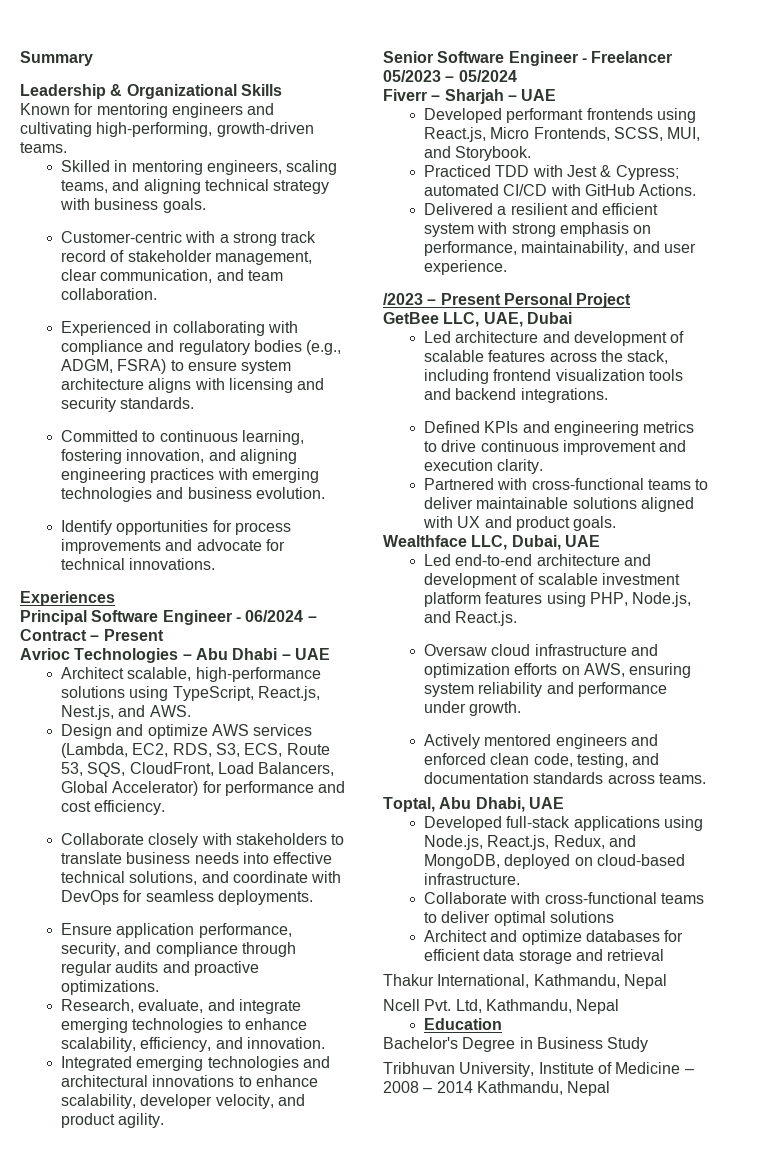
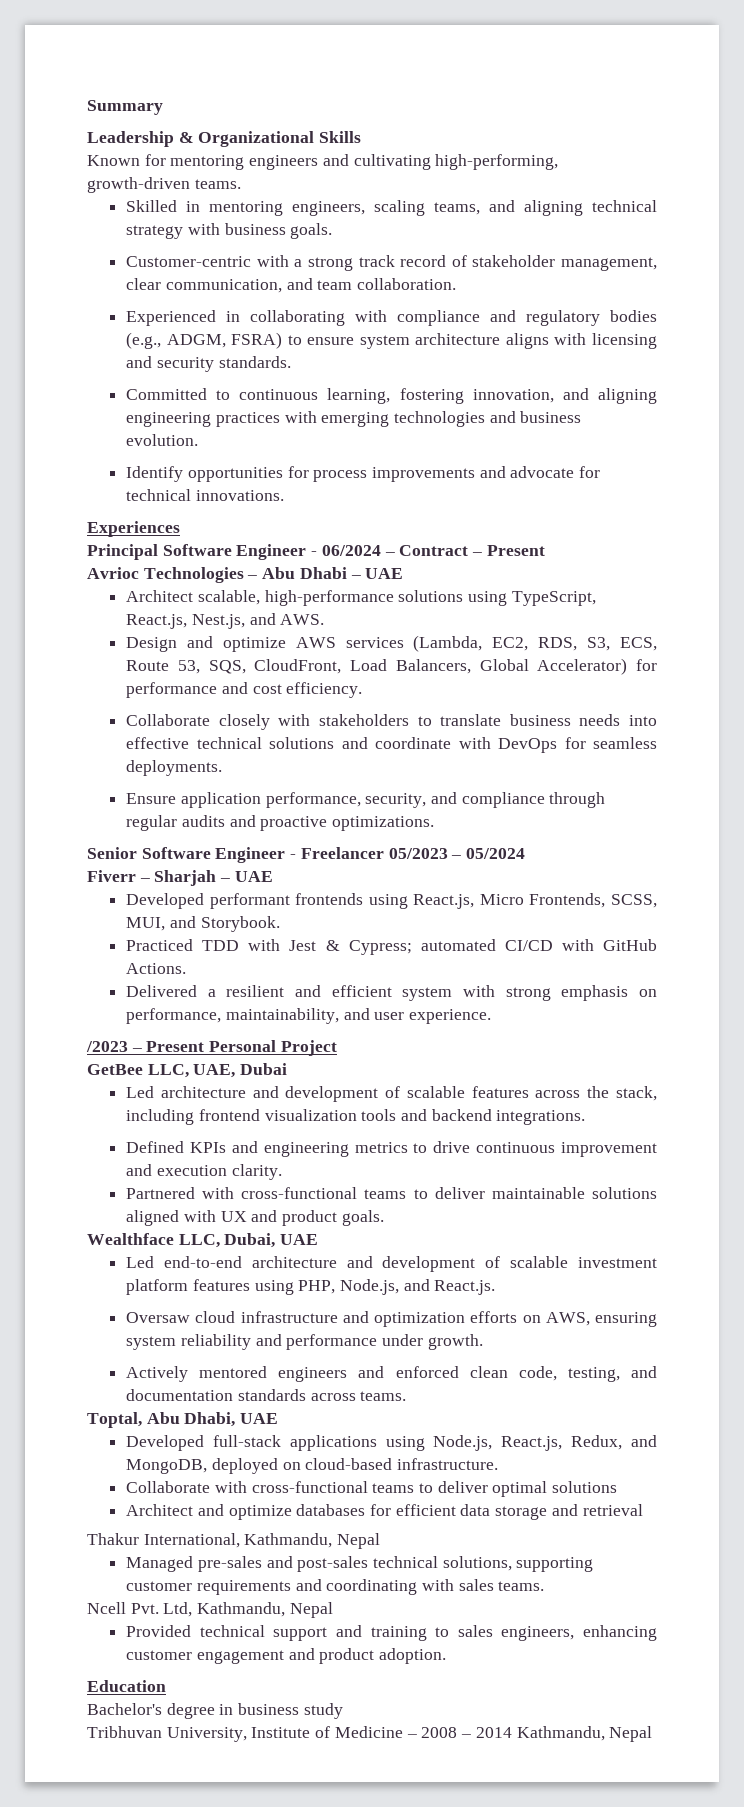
- Collaborate closely with stakeholders to translate business needs into effective technical solutions, and coordinate with DevOps for seamless deployments.
+ Collaborate closely with stakeholders to translate business needs into effective technical solutions and coordinate with DevOps for seamless deployments.
- Research, evaluate, and integrate emerging technologies to enhance scalability, efficiency, and innovation.
- Integrated emerging technologies and architectural innovations to enhance scalability, developer velocity, and product agility.
+ Managed pre-sales and post-sales technical solutions, supporting customer requirements and coordinating with sales teams.
+ Provided technical support and training to sales engineers, enhancing customer engagement and product adoption.
  Education
- Bachelor's Degree in Business Study
+ Bachelor's degree in business study

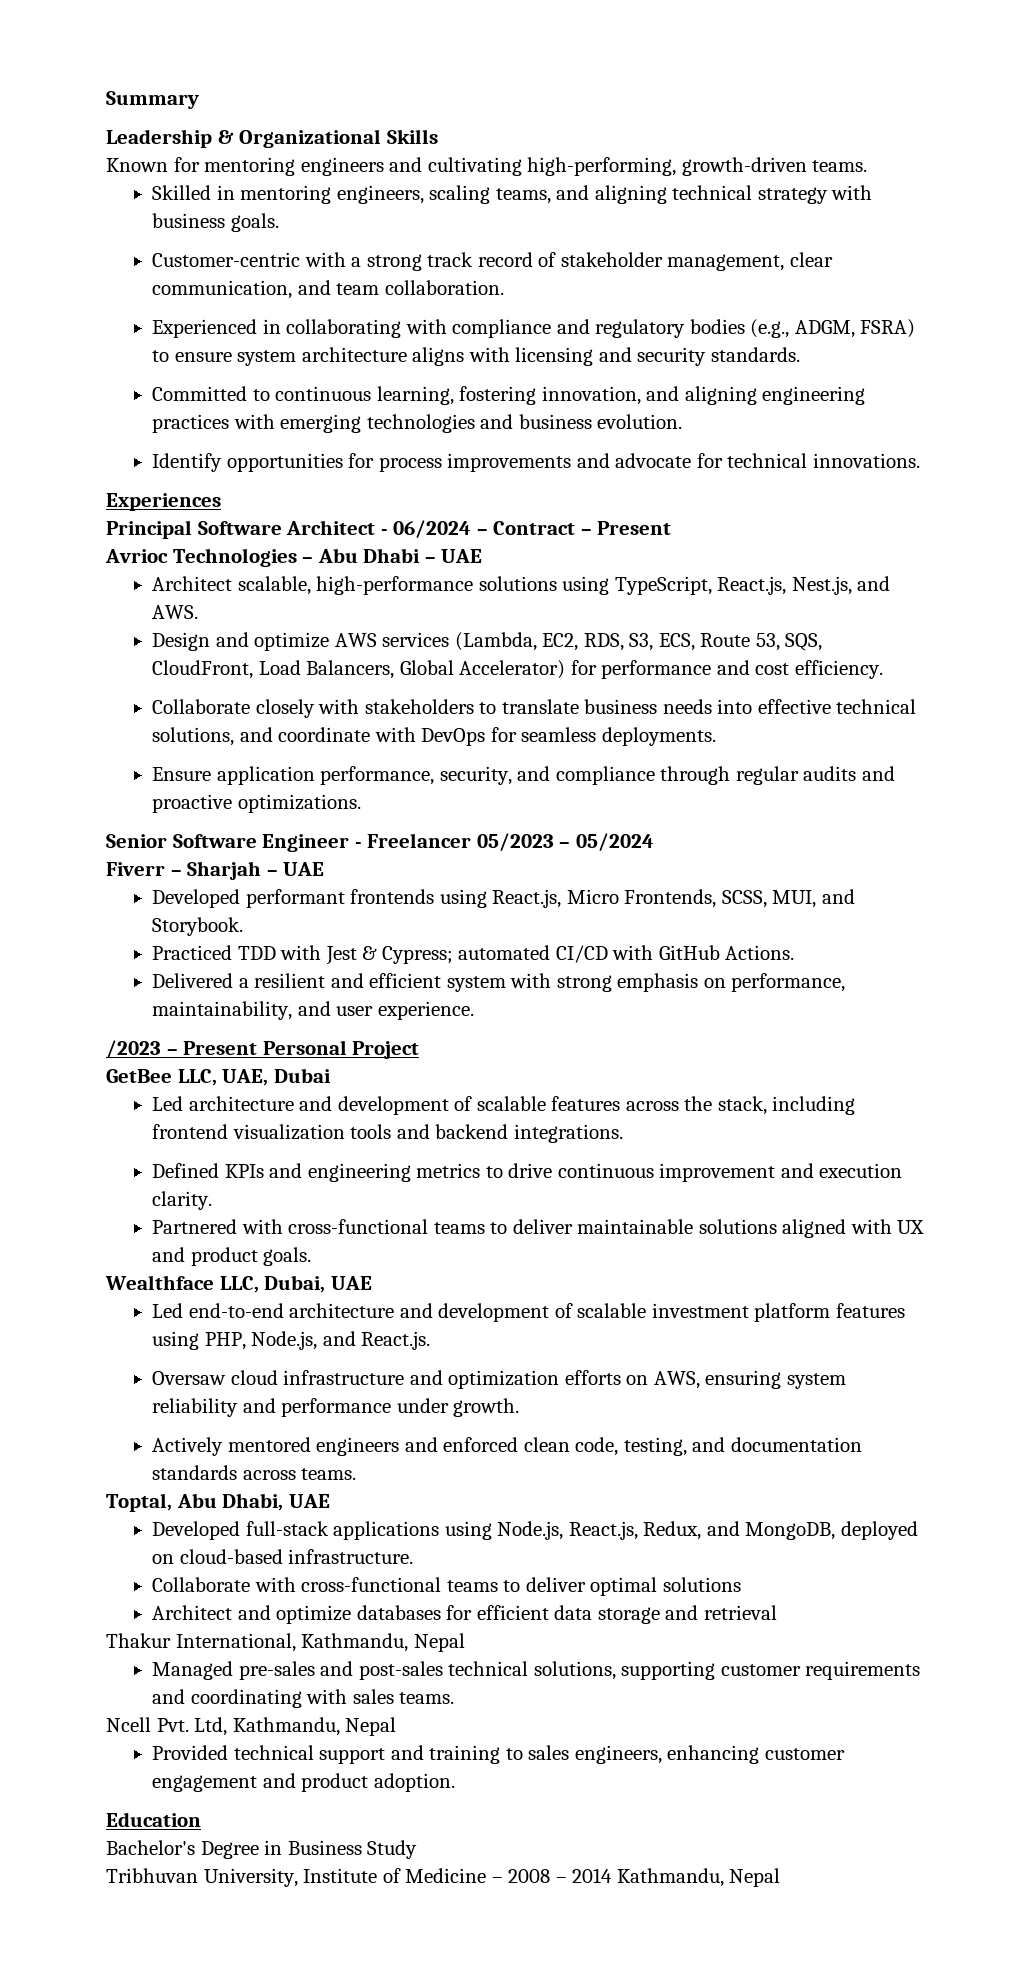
- Principal Software Engineer - 06/2024 – Contract – Present
+ Principal Software Architect - 06/2024 – Contract – Present
- Collaborate closely with stakeholders to translate business needs into effective technical solutions and coordinate with DevOps for seamless deployments.
+ Collaborate closely with stakeholders to translate business needs into effective technical solutions, and coordinate with DevOps for seamless deployments.
- Bachelor's degree in business study
+ Bachelor's Degree in Business Study

